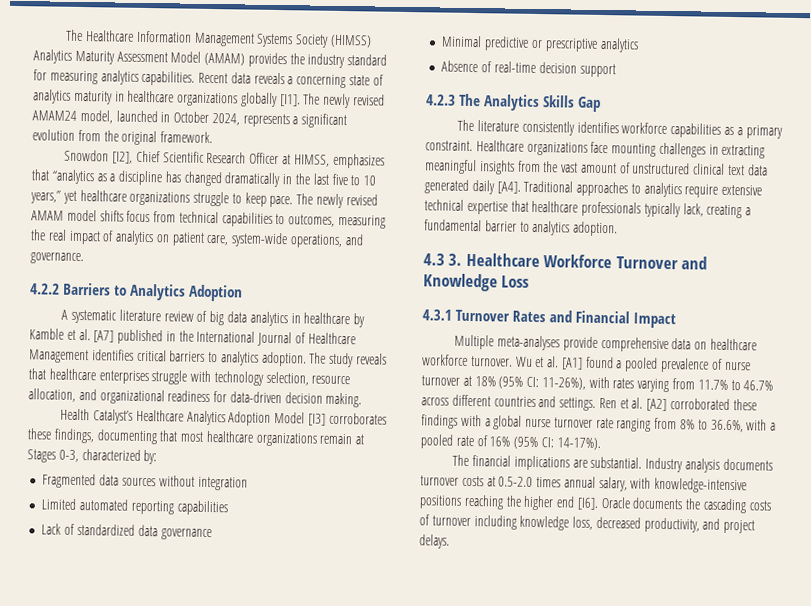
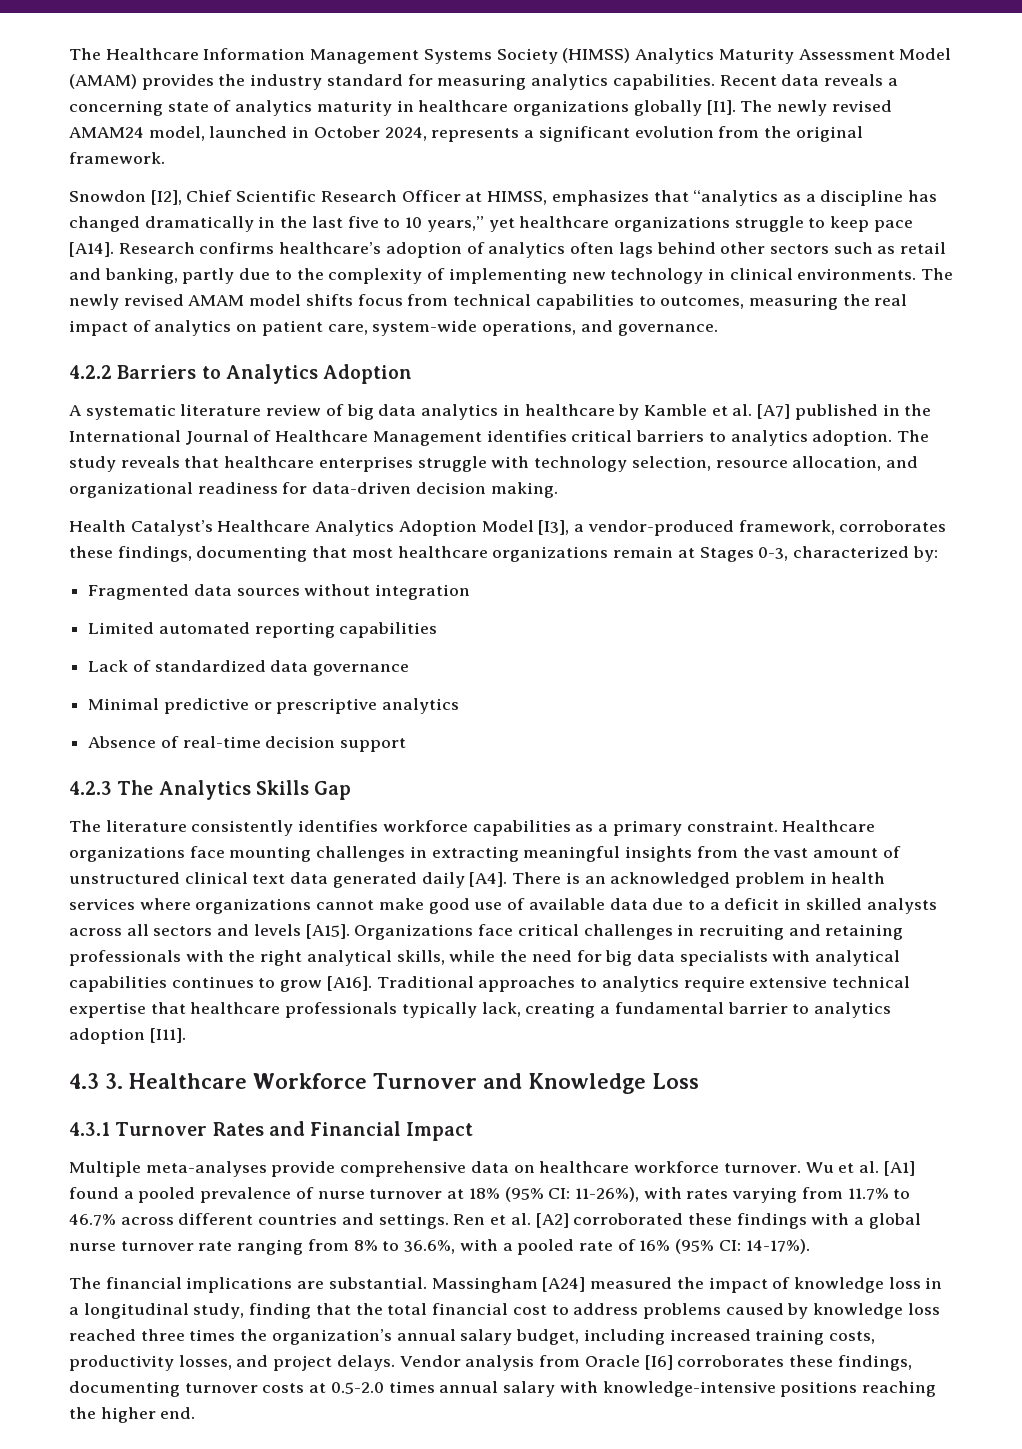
- Snowdon [I2], Chief Scientific Research Officer at HIMSS, emphasizes that “analytics as a discipline has changed dramatically in the last five to 10 years,” yet healthcare organizations struggle to keep pace.
+ Snowdon [I2], Chief Scientific Research Officer at HIMSS, emphasizes that “analytics as a discipline has changed dramatically in the last five to 10 years,” yet healthcare organizations struggle to keep pace [A14]. Research confirms healthcare’s adoption of analytics often lags behind other sectors such as retail and banking, partly due to the complexity of implementing new technology in clinical environments.
- Health Catalyst’s Healthcare Analytics Adoption Model [I3] corroborates these findings, documenting that most healthcare organizations remain at Stages 0-3, characterized by:
+ Health Catalyst’s Healthcare Analytics Adoption Model [I3], a vendor-produced framework, corroborates these findings, documenting that most healthcare organizations remain at Stages 0-3, characterized by:
- Healthcare organizations face mounting challenges in extracting meaningful insights from the vast amount of unstructured clinical text data generated daily [A4]. Traditional approaches to analytics require extensive technical expertise that healthcare professionals typically lack, creating a fundamental barrier to analytics adoption.
+ Healthcare organizations face mounting challenges in extracting meaningful insights from the vast amount of unstructured clinical text data generated daily [A4]. There is an acknowledged problem in health services where organizations cannot make good use of available data due to a deficit in skilled analysts across all sectors and levels [A15]. Organizations face critical challenges in recruiting and retaining professionals with the right analytical skills, while the need for big data specialists with analytical capabilities continues to grow [A16]. Traditional approaches to analytics require extensive technical expertise that healthcare professionals typically lack, creating a fundamental barrier to analytics adoption [I11].
- Industry analysis documents turnover costs at 0.5-2.0 times annual salary, with knowledge-intensive positions reaching the higher end [I6]. Oracle documents the cascading costs of turnover including knowledge loss, decreased productivity, and project delays.
+ Massingham [A24] measured the impact of knowledge loss in a longitudinal study, finding that the total financial cost to address problems caused by knowledge loss reached three times the organization’s annual salary budget, including increased training costs, productivity losses, and project delays. Vendor analysis from Oracle [I6] corroborates these findings, documenting turnover costs at 0.5-2.0 times annual salary with knowledge-intensive positions reaching the higher end.

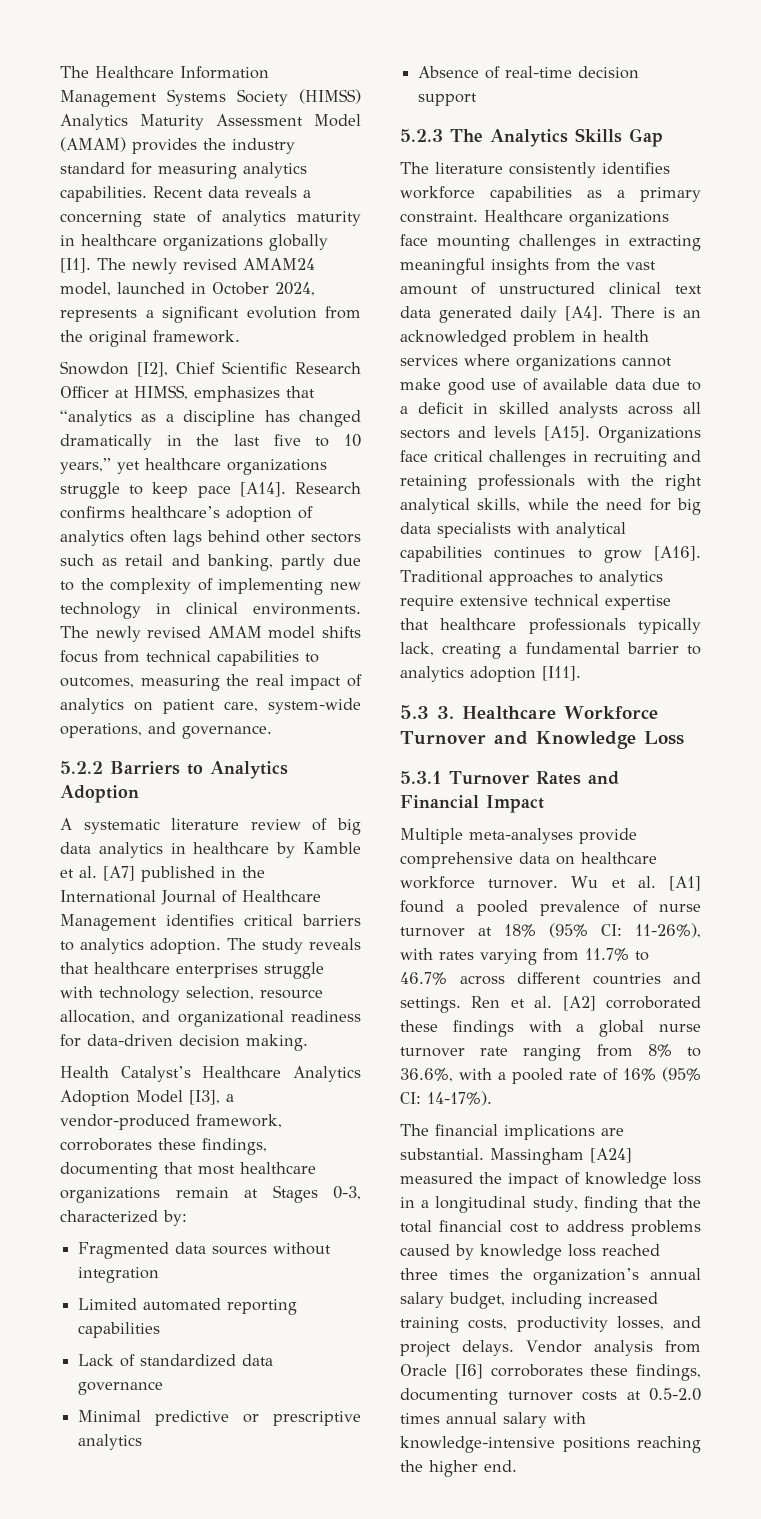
- 4.2.2 Barriers to Analytics Adoption
+ 5.2.2 Barriers to Analytics Adoption
- 4.2.3 The Analytics Skills Gap
+ 5.2.3 The Analytics Skills Gap
- 4.3 3. Healthcare Workforce Turnover and Knowledge Loss
+ 5.3 3. Healthcare Workforce Turnover and Knowledge Loss
- 4.3.1 Turnover Rates and Financial Impact
+ 5.3.1 Turnover Rates and Financial Impact

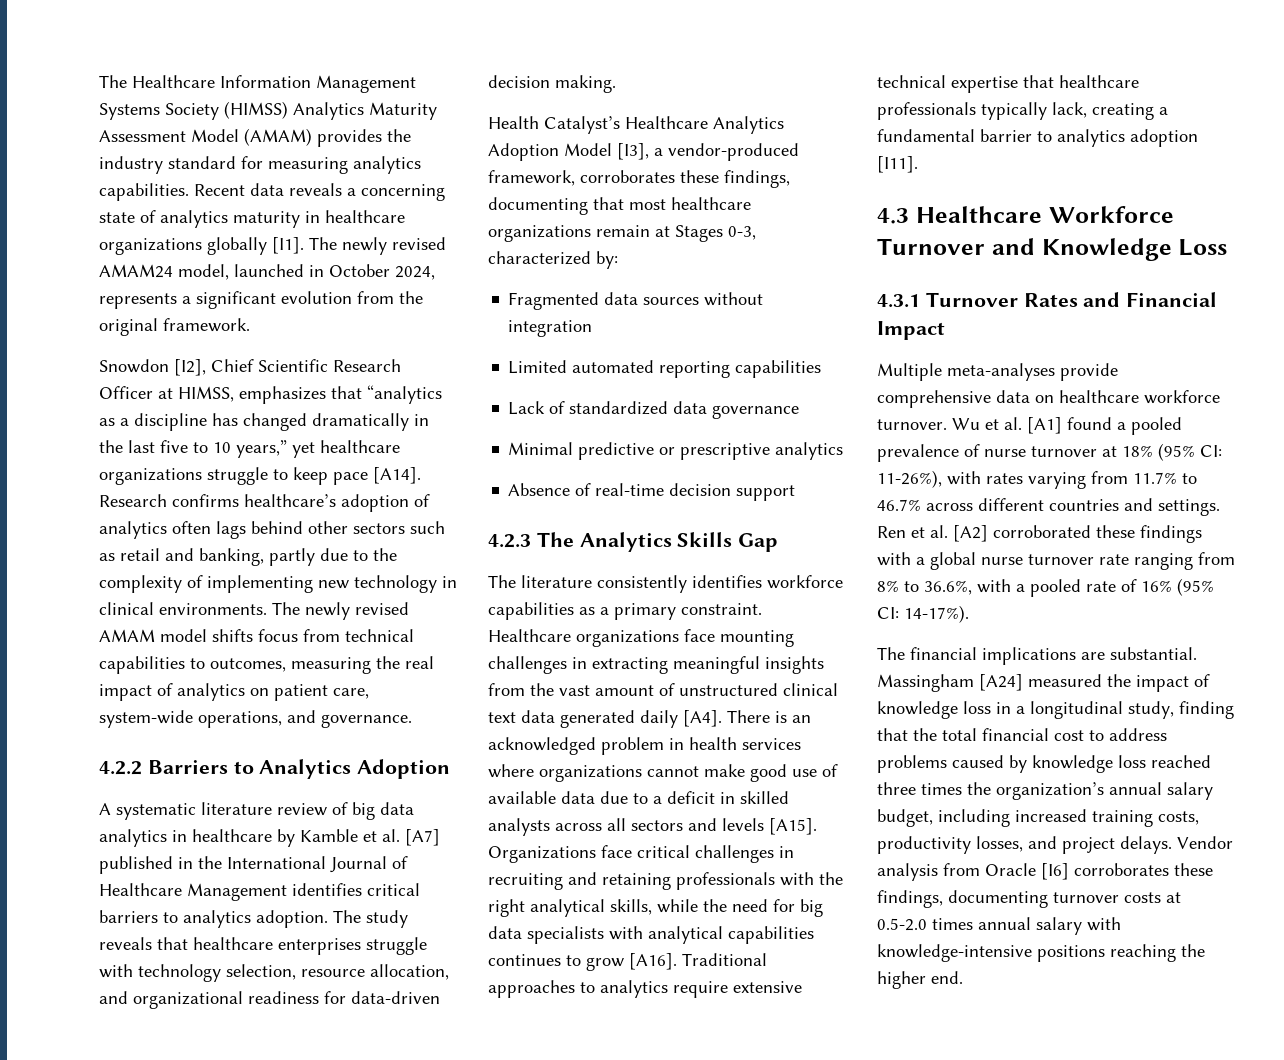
- 5.2.2 Barriers to Analytics Adoption
+ 4.2.2 Barriers to Analytics Adoption
- 5.2.3 The Analytics Skills Gap
+ 4.2.3 The Analytics Skills Gap
- 5.3 3. Healthcare Workforce Turnover and Knowledge Loss
+ 4.3 Healthcare Workforce Turnover and Knowledge Loss
- 5.3.1 Turnover Rates and Financial Impact
+ 4.3.1 Turnover Rates and Financial Impact

